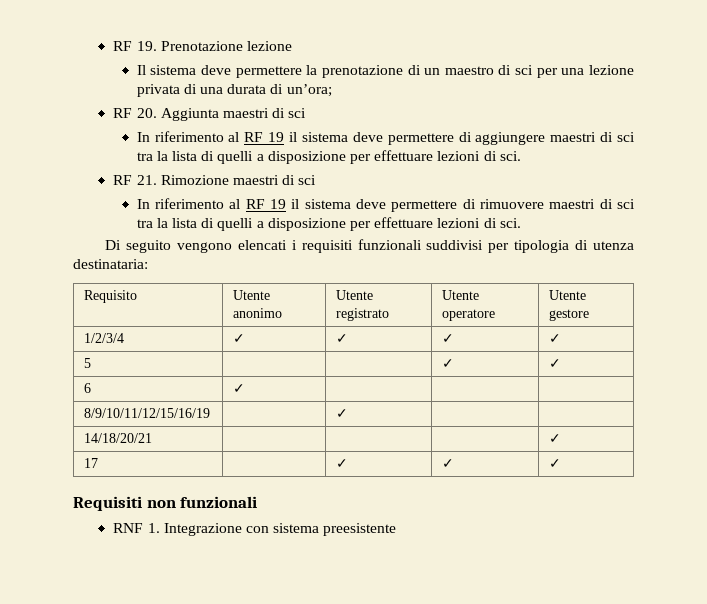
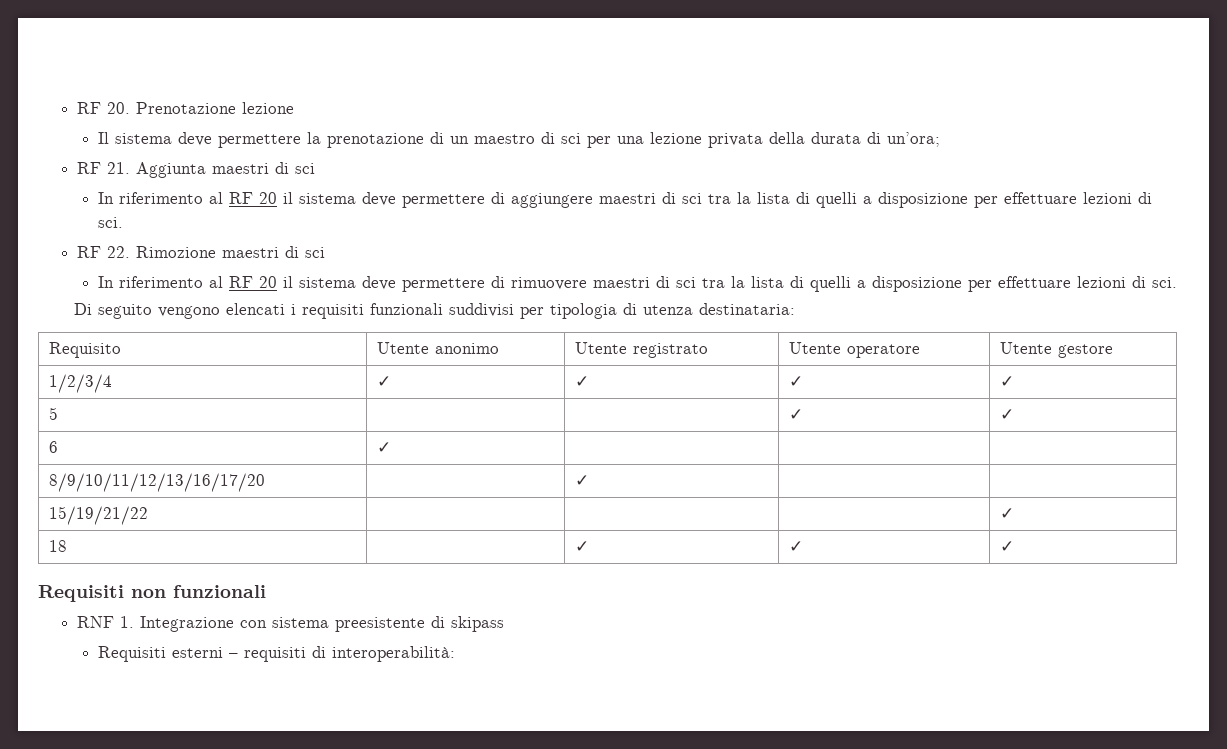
- RF 19. Prenotazione lezione
+ RF 20. Prenotazione lezione
- Il sistema deve permettere la prenotazione di un maestro di sci per una lezione privata di una durata di un’ora;
+ Il sistema deve permettere la prenotazione di un maestro di sci per una lezione privata della durata di un’ora;
- RF 20. Aggiunta maestri di sci
+ RF 21. Aggiunta maestri di sci
- In riferimento al RF 19 il sistema deve permettere di aggiungere maestri di sci tra la lista di quelli a disposizione per effettuare lezioni di sci.
+ In riferimento al RF 20 il sistema deve permettere di aggiungere maestri di sci tra la lista di quelli a disposizione per effettuare lezioni di sci.
- RF 21. Rimozione maestri di sci
+ RF 22. Rimozione maestri di sci
- In riferimento al RF 19 il sistema deve permettere di rimuovere maestri di sci tra la lista di quelli a disposizione per effettuare lezioni di sci.
+ In riferimento al RF 20 il sistema deve permettere di rimuovere maestri di sci tra la lista di quelli a disposizione per effettuare lezioni di sci.
- 8/9/10/11/12/15/16/19 | | ✓ | |
+ 8/9/10/11/12/13/16/17/20 | | ✓ | |
- 14/18/20/21 | | | | ✓
- 17 | | ✓ | ✓ | ✓
+ 15/19/21/22 | | | | ✓
+ 18 | | ✓ | ✓ | ✓
- RNF 1. Integrazione con sistema preesistente
+ RNF 1. Integrazione con sistema preesistente di skipass
+ Requisiti esterni – requisiti di interoperabilità:

